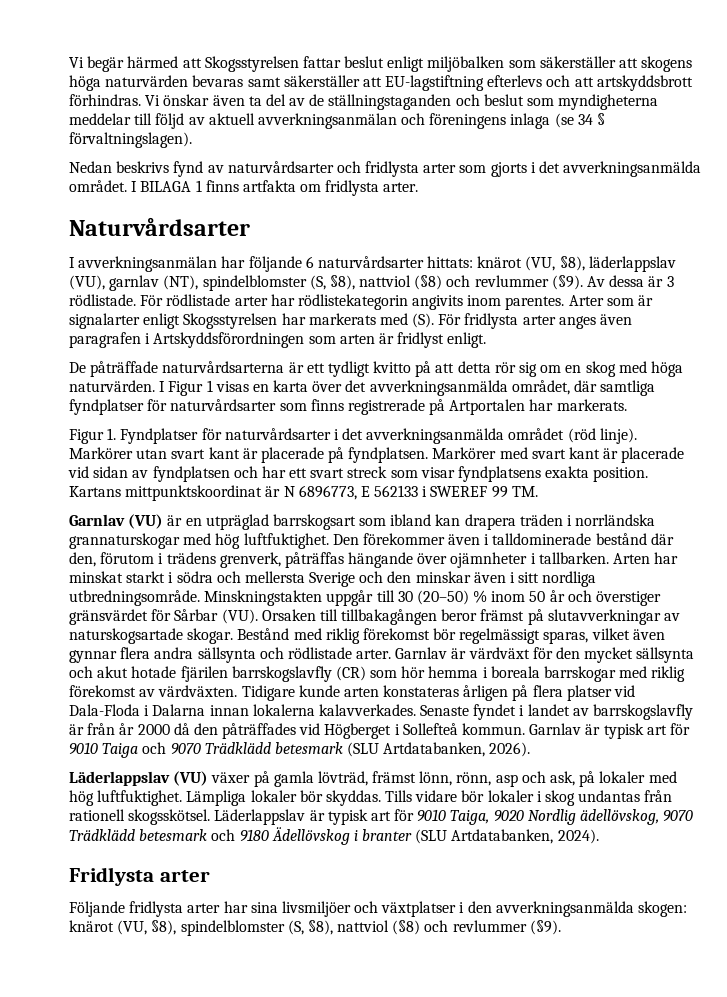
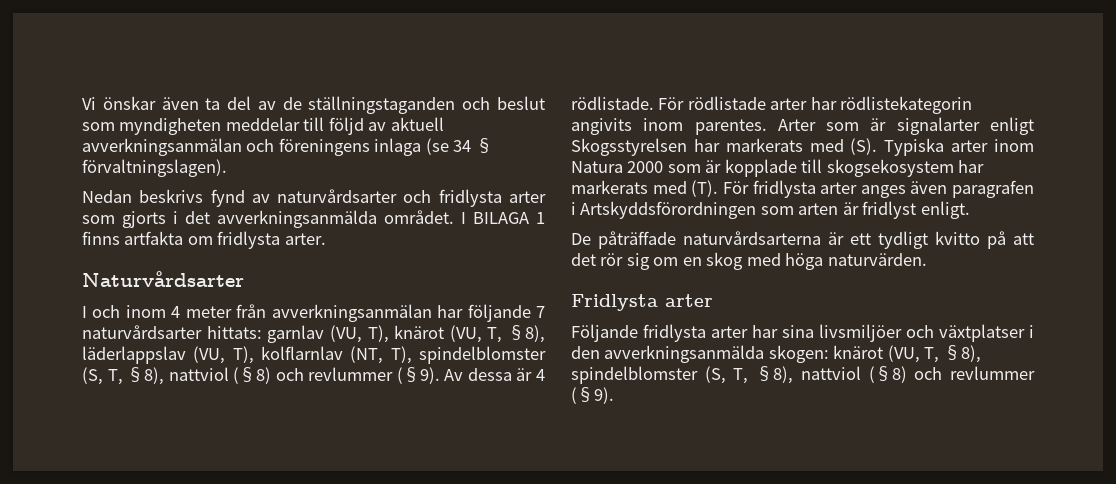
- Vi begär härmed att Skogsstyrelsen fattar beslut enligt miljöbalken som säkerställer att skogens höga naturvärden bevaras samt säkerställer att EU-lagstiftning efterlevs och att artskyddsbrott förhindras. Vi önskar även ta del av de ställningstaganden och beslut som myndigheterna meddelar till följd av aktuell avverkningsanmälan och föreningens inlaga (se 34 § förvaltningslagen).
+ Vi önskar även ta del av de ställningstaganden och beslut som myndigheten meddelar till följd av aktuell avverkningsanmälan och föreningens inlaga (se 34 § förvaltningslagen).
- I avverkningsanmälan har följande 6 naturvårdsarter hittats: knärot (VU, §8), läderlappslav (VU), garnlav (NT), spindelblomster (S, §8), nattviol (§8) och revlummer (§9).
+ I och inom 4 meter från avverkningsanmälan har följande 7 naturvårdsarter hittats: garnlav (VU, T), knärot (VU, T, §8), läderlappslav (VU, T), kolflarnlav (NT, T), spindelblomster (S, T, §8), nattviol (§8) och revlummer (§9).
- Av dessa är 3 rödlistade.
+ Av dessa är 4 rödlistade.
- Arter som är signalarter enligt Skogsstyrelsen har markerats med (S). För fridlysta arter anges även paragrafen i Artskyddsförordningen som arten är fridlyst enligt.
+ Arter som är signalarter enligt Skogsstyrelsen har markerats med (S). Typiska arter inom Natura 2000 som är kopplade till skogsekosystem har markerats med (T). För fridlysta arter anges även paragrafen i Artskyddsförordningen som arten är fridlyst enligt.
- De påträffade naturvårdsarterna är ett tydligt kvitto på att detta rör sig om en skog med höga naturvärden. I Figur 1 visas en karta över det avverkningsanmälda området, där samtliga fyndplatser för naturvårdsarter som finns registrerade på Artportalen har markerats.
- Figur 1. Fyndplatser för naturvårdsarter i det avverkningsanmälda området (röd linje). Markörer utan svart kant är placerade på fyndplatsen. Markörer med svart kant är placerade vid sidan av fyndplatsen och har ett svart streck som visar fyndplatsens exakta position. Kartans mittpunktskoordinat är N 6896773, E 562133 i SWEREF 99 TM.
- Garnlav (VU) är en utpräglad barrskogsart som ibland kan drapera träden i norrländska grannaturskogar med hög luftfuktighet. Den förekommer även i talldominerade bestånd där den, förutom i trädens grenverk, påträffas hängande över ojämnheter i tallbarken. Arten har minskat starkt i södra och mellersta Sverige och den minskar även i sitt nordliga utbredningsområde. Minskningstakten uppgår till 30 (20–50) % inom 50 år och överstiger gränsvärdet för Sårbar (VU). Orsaken till tillbakagången beror främst på slutavverkningar av naturskogsartade skogar. Bestånd med riklig förekomst bör regelmässigt sparas, vilket även gynnar flera andra sällsynta och rödlistade arter. Garnlav är värdväxt för den mycket sällsynta och akut hotade fjärilen barrskogslavfly (CR) som hör hemma i boreala barrskogar med riklig förekomst av värdväxten. Tidigare kunde arten konstateras årligen på flera platser vid Dala-Floda i Dalarna innan lokalerna kalavverkades. Senaste fyndet i landet av barrskogslavfly är från år 2000 då den påträffades vid Högberget i Sollefteå kommun. Garnlav är typisk art för 9010 Taiga och 9070 Trädklädd betesmark (SLU Artdatabanken, 2026).
- Läderlappslav (VU) växer på gamla lövträd, främst lönn, rönn, asp och ask, på lokaler med hög luftfuktighet. Lämpliga lokaler bör skyddas. Tills vidare bör lokaler i skog undantas från rationell skogsskötsel. Läderlappslav är typisk art för 9010 Taiga, 9020 Nordlig ädellövskog, 9070 Trädklädd betesmark och 9180 Ädellövskog i branter (SLU Artdatabanken, 2024).
+ De påträffade naturvårdsarterna är ett tydligt kvitto på att det rör sig om en skog med höga naturvärden.
- Följande fridlysta arter har sina livsmiljöer och växtplatser i den avverkningsanmälda skogen: knärot (VU, §8), spindelblomster (S, §8), nattviol (§8) och revlummer (§9).
+ Följande fridlysta arter har sina livsmiljöer och växtplatser i den avverkningsanmälda skogen: knärot (VU, T, §8), spindelblomster (S, T, §8), nattviol (§8) och revlummer (§9).

